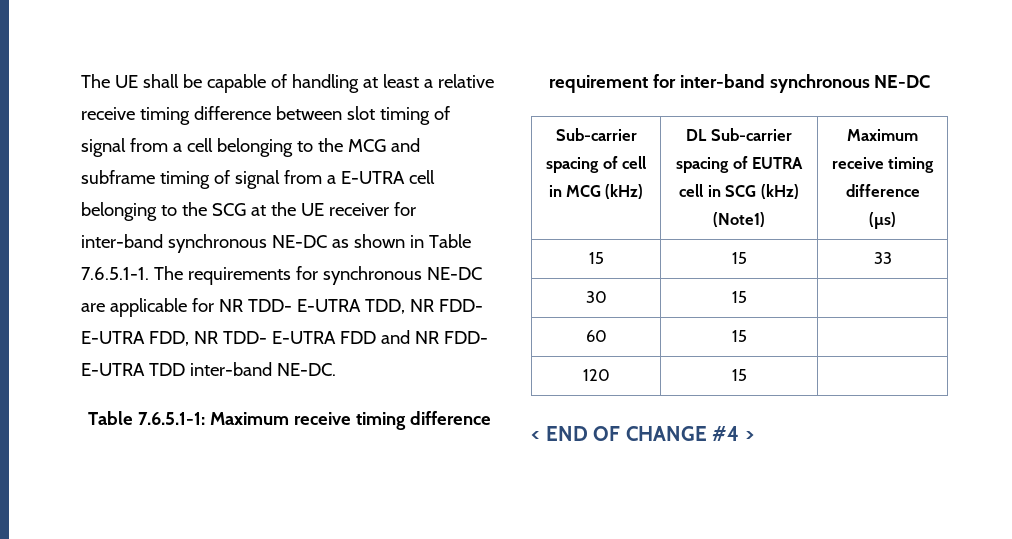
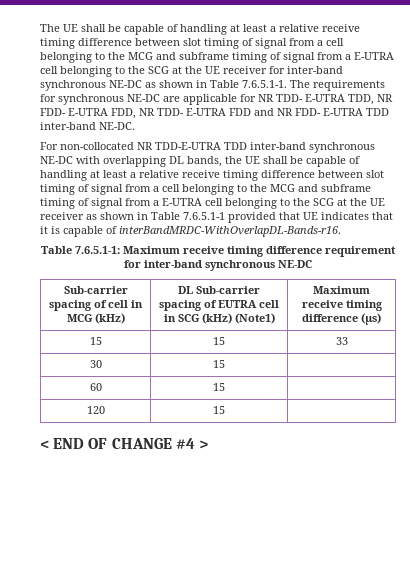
+ For non-collocated NR TDD-E-UTRA TDD inter-band synchronous NE-DC with overlapping DL bands, the UE shall be capable of handling at least a relative receive timing difference between slot timing of signal from a cell belonging to the MCG and subframe timing of signal from a E-UTRA cell belonging to the SCG at the UE receiver as shown in Table 7.6.5.1-1 provided that UE indicates that it is capable of interBandMRDC-WithOverlapDL-Bands-r16.

